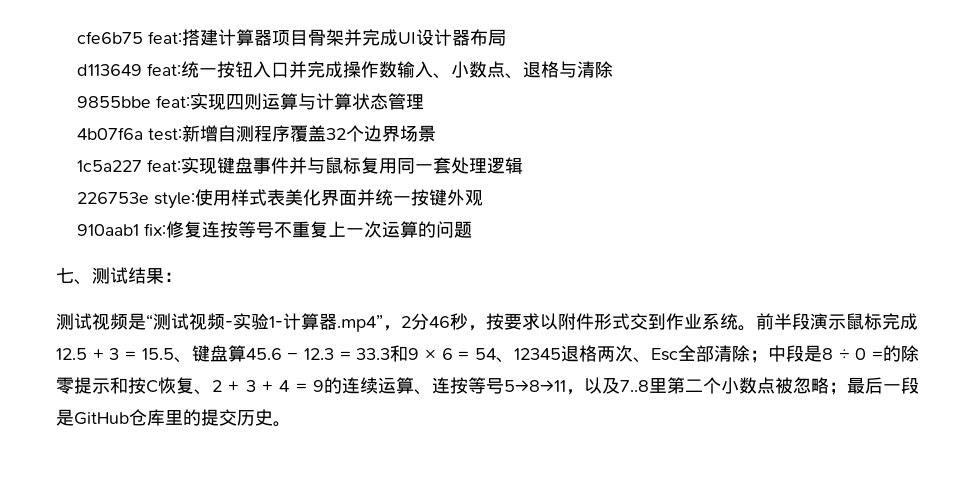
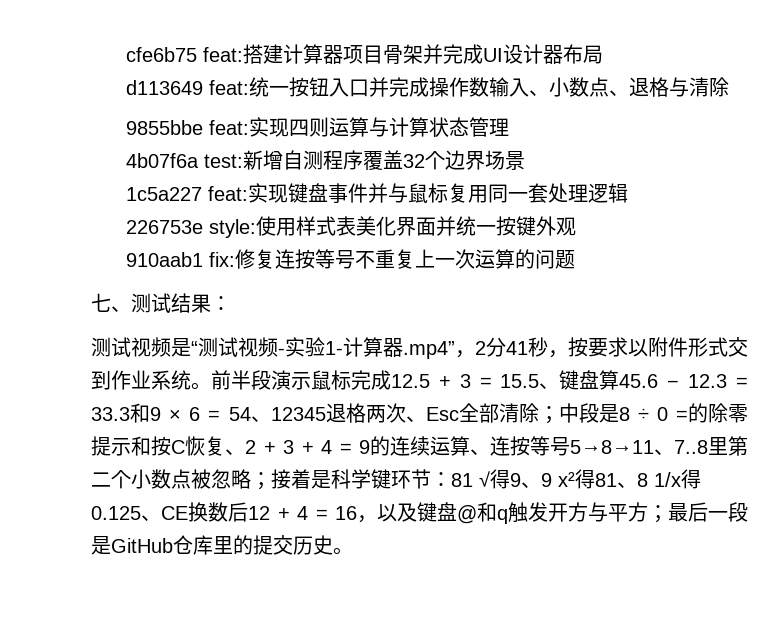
- 测试视频是“测试视频-实验1-计算器.mp4”，2分46秒，按要求以附件形式交到作业系统。
+ 测试视频是“测试视频-实验1-计算器.mp4”，2分41秒，按要求以附件形式交到作业系统。
- 中段是8 ÷ 0 =的除零提示和按C恢复、2 + 3 + 4 = 9的连续运算、连按等号5→8→11，以及7..8里第二个小数点被忽略；
+ 中段是8 ÷ 0 =的除零提示和按C恢复、2 + 3 + 4 = 9的连续运算、连按等号5→8→11、7..8里第二个小数点被忽略；
+ 接着是科学键环节：81 √得9、9 x²得81、8 1/x得0.125、CE换数后12 + 4 = 16，以及键盘@和q触发开方与平方；

